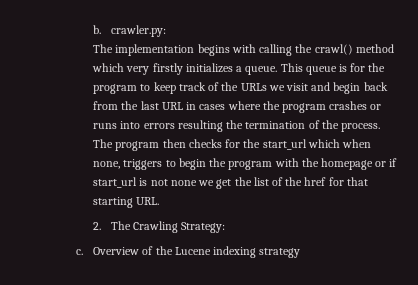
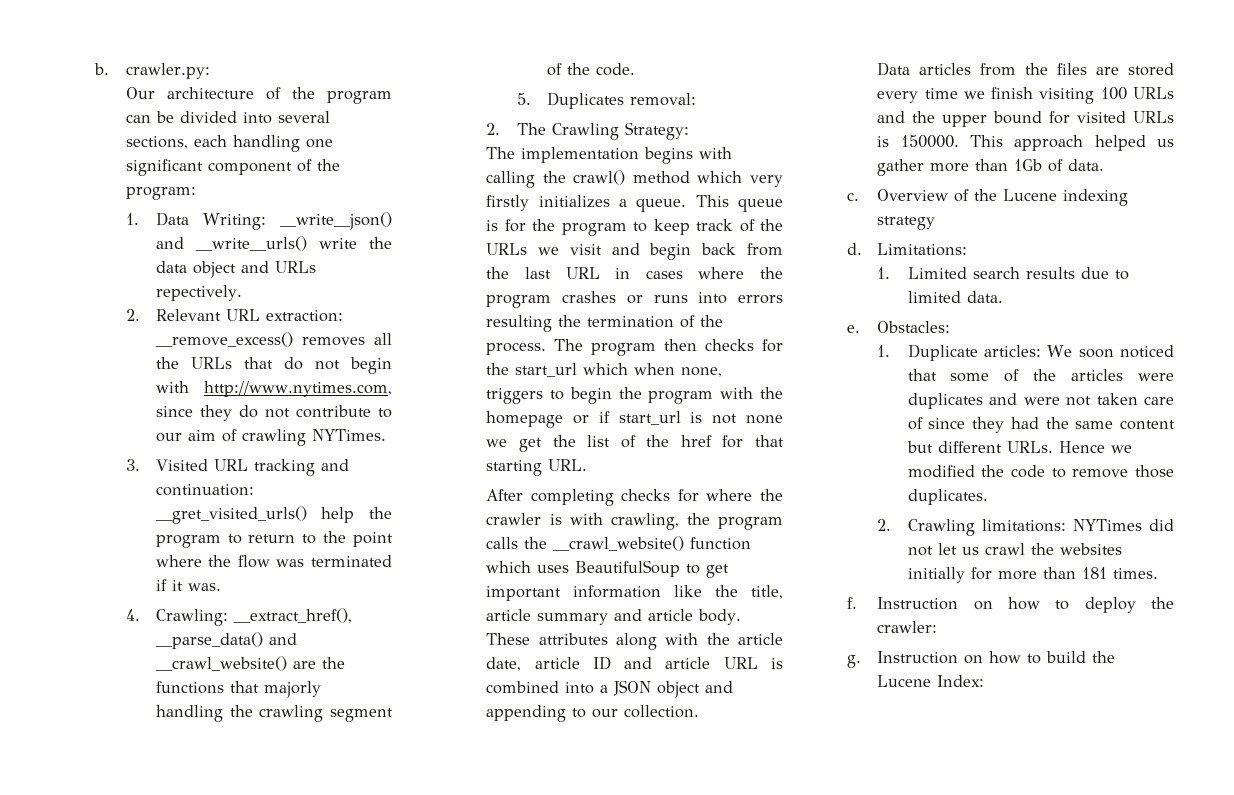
+ Our architecture of the program can be divided into several sections, each handling one significant component of the program:
+ 1. Data Writing: __write__json() and __write__urls() write the data object and URLs repectively.
+ 2. Relevant URL extraction: __remove_excess() removes all the URLs that do not begin with http://www.nytimes.com, since they do not contribute to our aim of crawling NYTimes.
+ 3. Visited URL tracking and continuation: __gret_visited_urls() help the program to return to the point where the flow was terminated if it was.
+ 4. Crawling: __extract_href(), __parse_data() and __crawl_website() are the functions that majorly handling the crawling segment of the code.
+ 5. Duplicates removal:
+ 2. The Crawling Strategy:
- 2. The Crawling Strategy:
+ After completing checks for where the crawler is with crawling, the program calls the __crawl_website() function which uses BeautifulSoup to get important information like the title, article summary and article body. These attributes along with the article date, article ID and article URL is combined into a JSON object and appending to our collection.
+ Data articles from the files are stored every time we finish visiting 100 URLs and the upper bound for visited URLs is 150000. This approach helped us gather more than 1Gb of data.
+ d. Limitations:
+ 1. Limited search results due to limited data.
+ e. Obstacles:
+ 1. Duplicate articles: We soon noticed that some of the articles were duplicates and were not taken care of since they had the same content but different URLs. Hence we modified the code to remove those duplicates.
+ 2. Crawling limitations: NYTimes did not let us crawl the websites initially for more than 181 times.
+ f. Instruction on how to deploy the crawler:
+ g. Instruction on how to build the Lucene Index:

